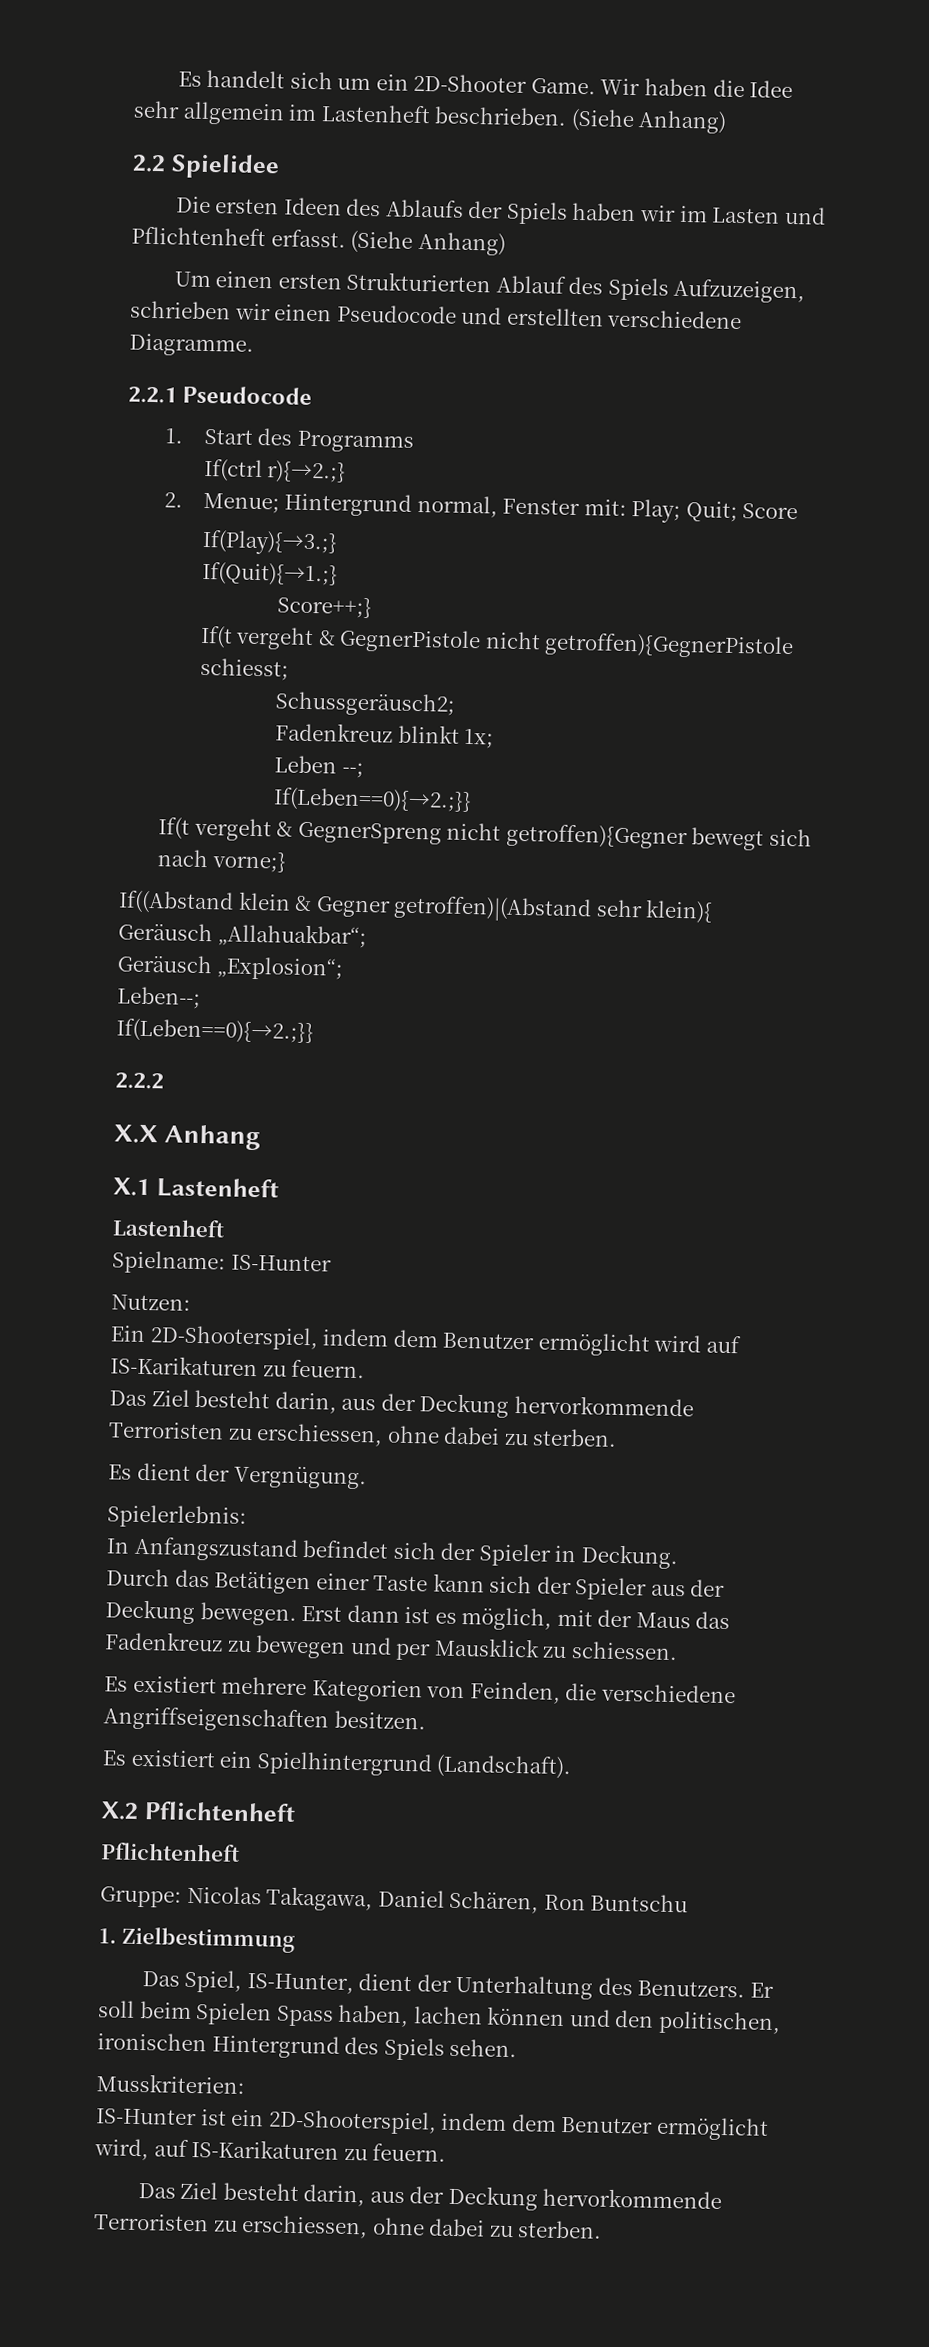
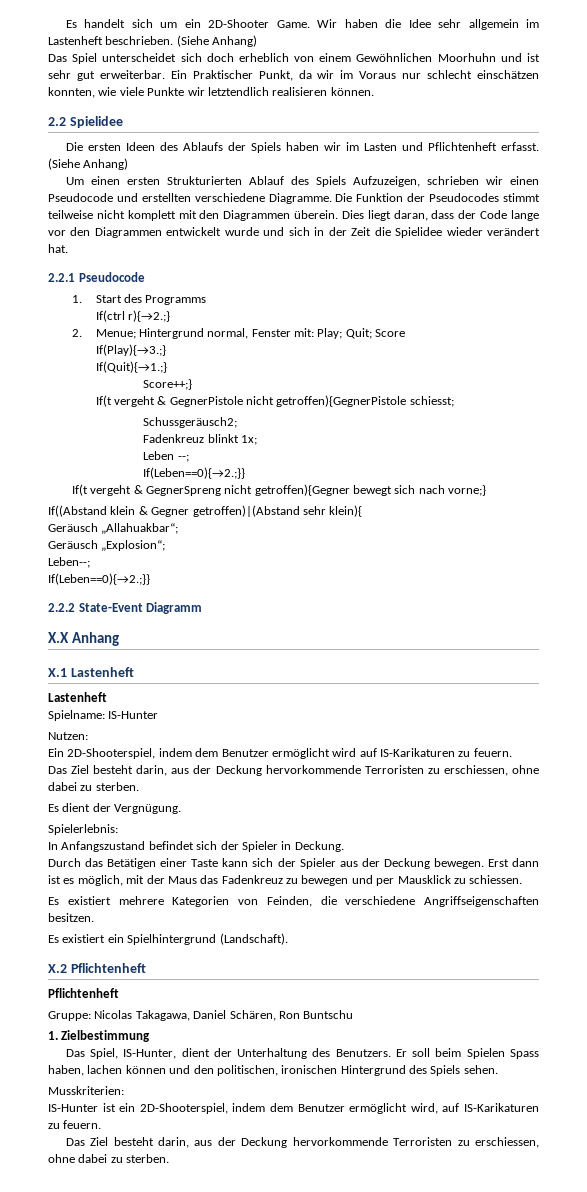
+ Das Spiel unterscheidet sich doch erheblich von einem Gewöhnlichen Moorhuhn und ist sehr gut erweiterbar. Ein Praktischer Punkt, da wir im Voraus nur schlecht einschätzen konnten, wie viele Punkte wir letztendlich realisieren können.
+ Die Funktion der Pseudocodes stimmt teilweise nicht komplett mit den Diagrammen überein. Dies liegt daran, dass der Code lange vor den Diagrammen entwickelt wurde und sich in der Zeit die Spielidee wieder verändert hat.
- 2.2.2
+ 2.2.2 State-Event Diagramm

